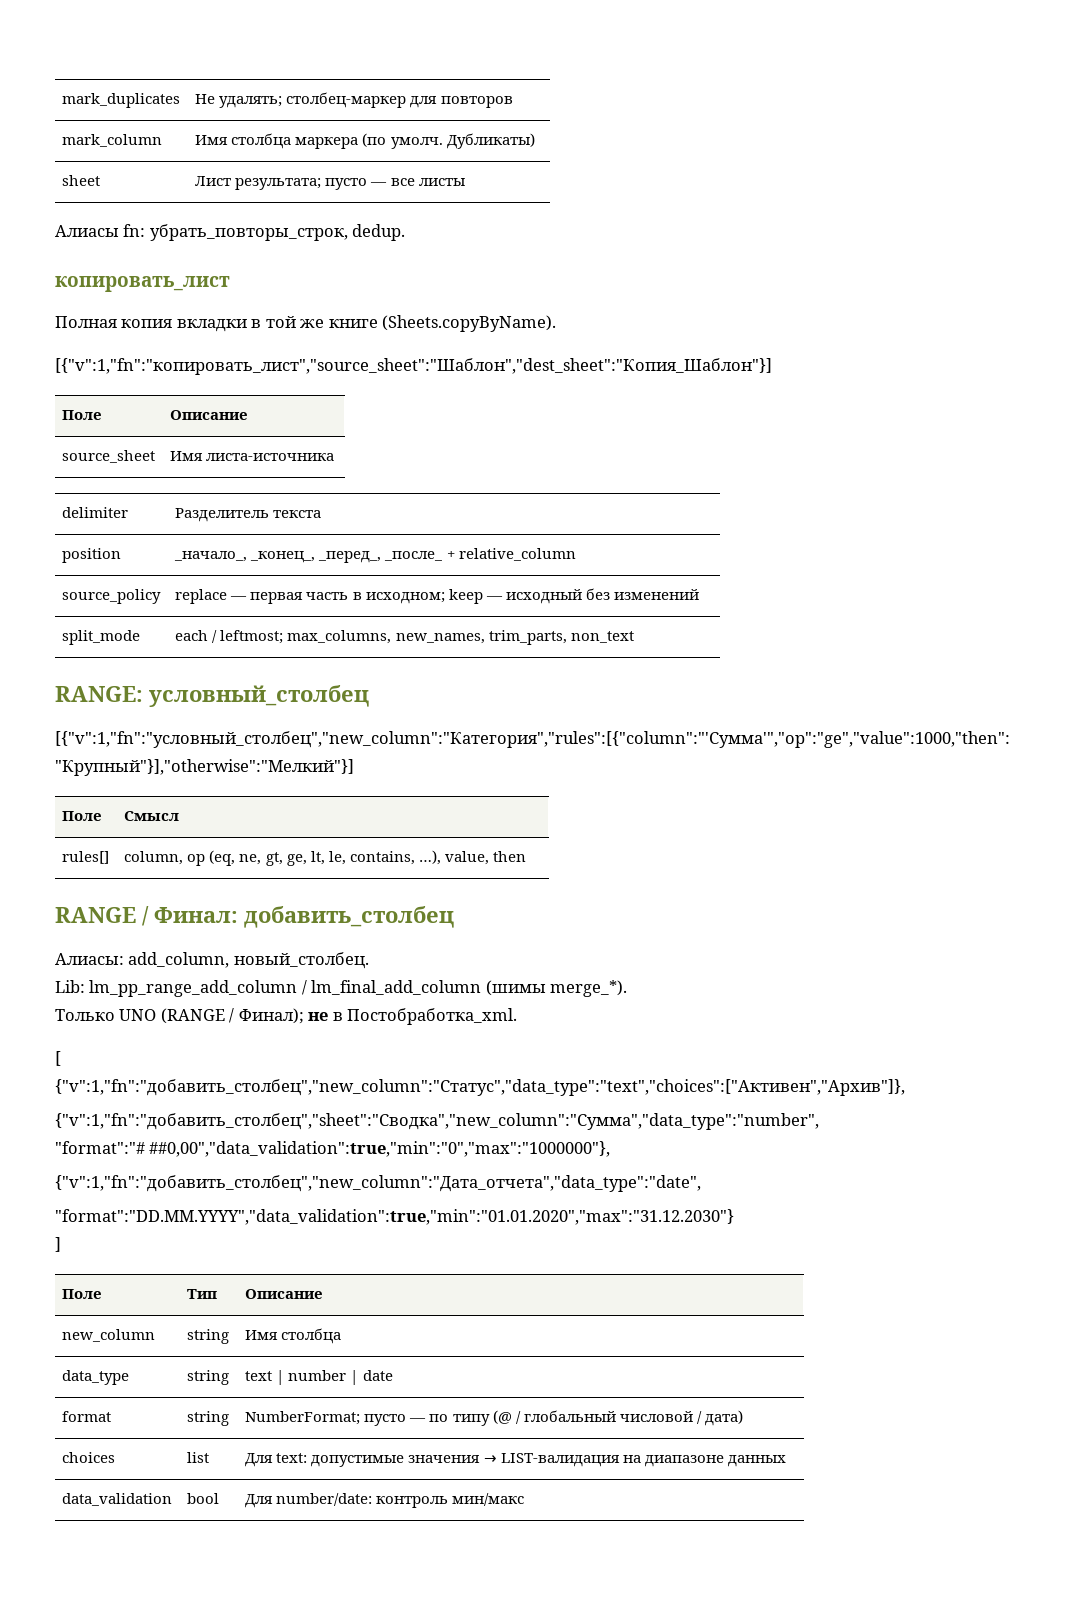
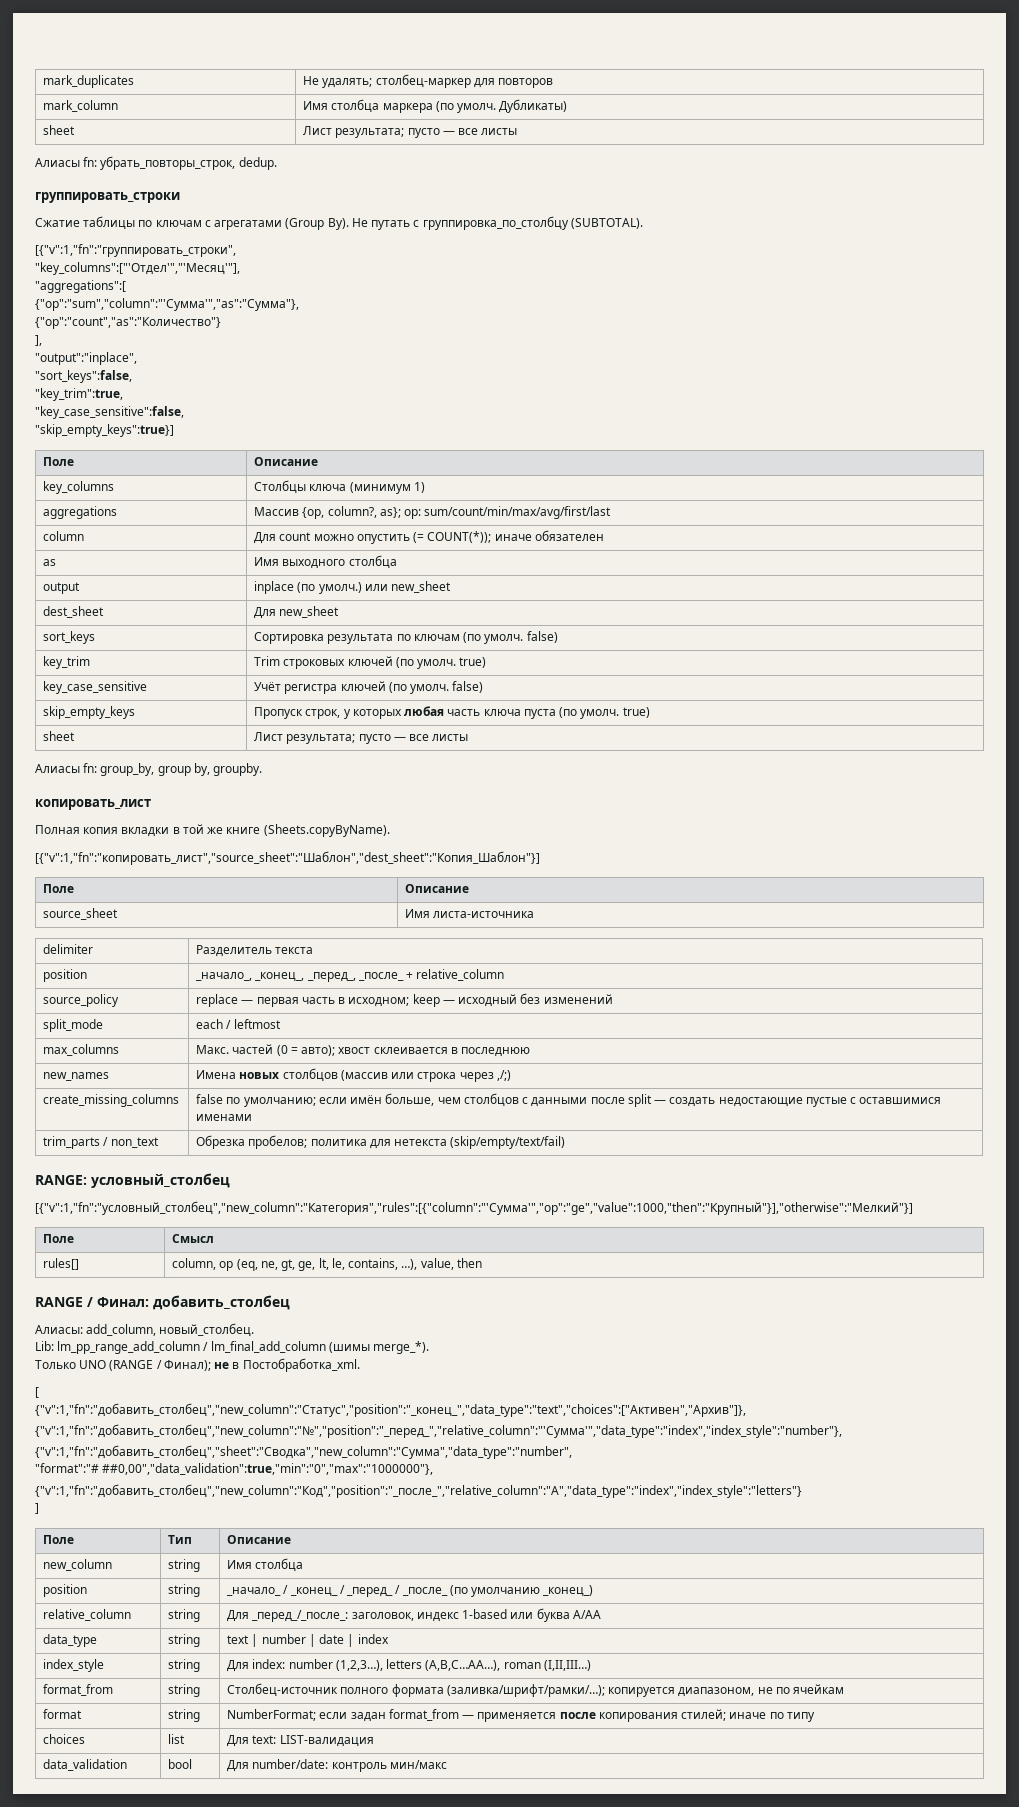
+ группировать_строки
+ Сжатие таблицы по ключам с агрегатами (Group By). Не путать с группировка_по_столбцу (SUBTOTAL).
+ [{"v":1,"fn":"группировать_строки",
+ "key_columns":["'Отдел'","'Месяц'"],
+ "aggregations":[
+ {"op":"sum","column":"'Сумма'","as":"Сумма"},
+ {"op":"count","as":"Количество"}
+ ],
+ "output":"inplace",
+ "sort_keys":false,
+ "key_trim":true,
+ "key_case_sensitive":false,
+ "skip_empty_keys":true}]
+ Поле | Описание
+ key_columns | Столбцы ключа (минимум 1)
+ aggregations | Массив {op, column?, as}; op: sum/count/min/max/avg/first/last
+ column | Для count можно опустить (= COUNT(*)); иначе обязателен
+ as | Имя выходного столбца
+ output | inplace (по умолч.) или new_sheet
+ dest_sheet | Для new_sheet
+ sort_keys | Сортировка результата по ключам (по умолч. false)
+ key_trim | Trim строковых ключей (по умолч. true)
+ key_case_sensitive | Учёт регистра ключей (по умолч. false)
+ skip_empty_keys | Пропуск строк, у которых любая часть ключа пуста (по умолч. true)
+ sheet | Лист результата; пусто — все листы
+ Алиасы fn: group_by, group by, groupby.
- split_mode | each / leftmost; max_columns, new_names, trim_parts, non_text
+ split_mode | each / leftmost
+ max_columns | Макс. частей (0 = авто); хвост склеивается в последнюю
+ new_names | Имена новых столбцов (массив или строка через ,/;)
+ create_missing_columns | false по умолчанию; если имён больше, чем столбцов с данными после split — создать недостающие пустые с оставшимися именами
+ trim_parts / non_text | Обрезка пробелов; политика для нетекста (skip/empty/text/fail)
- {"v":1,"fn":"добавить_столбец","new_column":"Статус","data_type":"text","choices":["Активен","Архив"]},
+ {"v":1,"fn":"добавить_столбец","new_column":"Статус","position":"_конец_","data_type":"text","choices":["Активен","Архив"]},
+ {"v":1,"fn":"добавить_столбец","new_column":"№","position":"_перед_","relative_column":"'Сумма'","data_type":"index","index_style":"number"},
- {"v":1,"fn":"добавить_столбец","new_column":"Дата_отчета","data_type":"date",
- "format":"DD.MM.YYYY","data_validation":true,"min":"01.01.2020","max":"31.12.2030"}
+ {"v":1,"fn":"добавить_столбец","new_column":"Код","position":"_после_","relative_column":"A","data_type":"index","index_style":"letters"}
+ position | string | _начало_ / _конец_ / _перед_ / _после_ (по умолчанию _конец_)
+ relative_column | string | Для _перед_/_после_: заголовок, индекс 1-based или буква A/AA
- data_type | string | text | number | date
- format | string | NumberFormat; пусто — по типу (@ / глобальный числовой / дата)
- choices | list | Для text: допустимые значения → LIST-валидация на диапазоне данных
+ data_type | string | text | number | date | index
+ index_style | string | Для index: number (1,2,3…), letters (A,B,C…AA…), roman (I,II,III…)
+ format_from | string | Столбец-источник полного формата (заливка/шрифт/рамки/…); копируется диапазоном, не по ячейкам
+ format | string | NumberFormat; если задан format_from — применяется после копирования стилей; иначе по типу
+ choices | list | Для text: LIST-валидация

